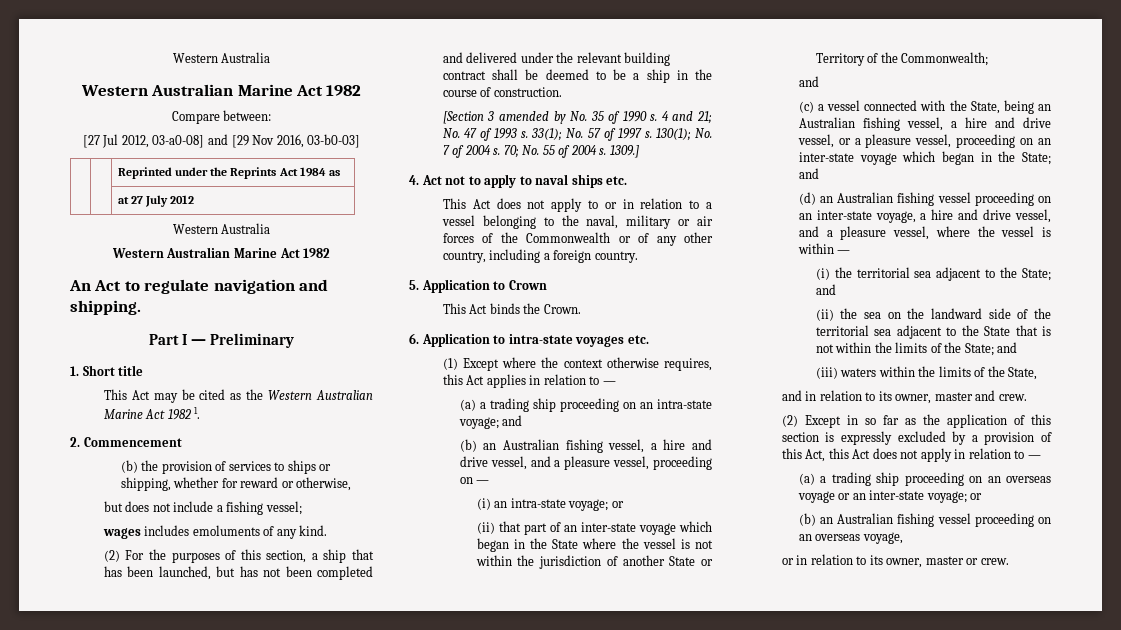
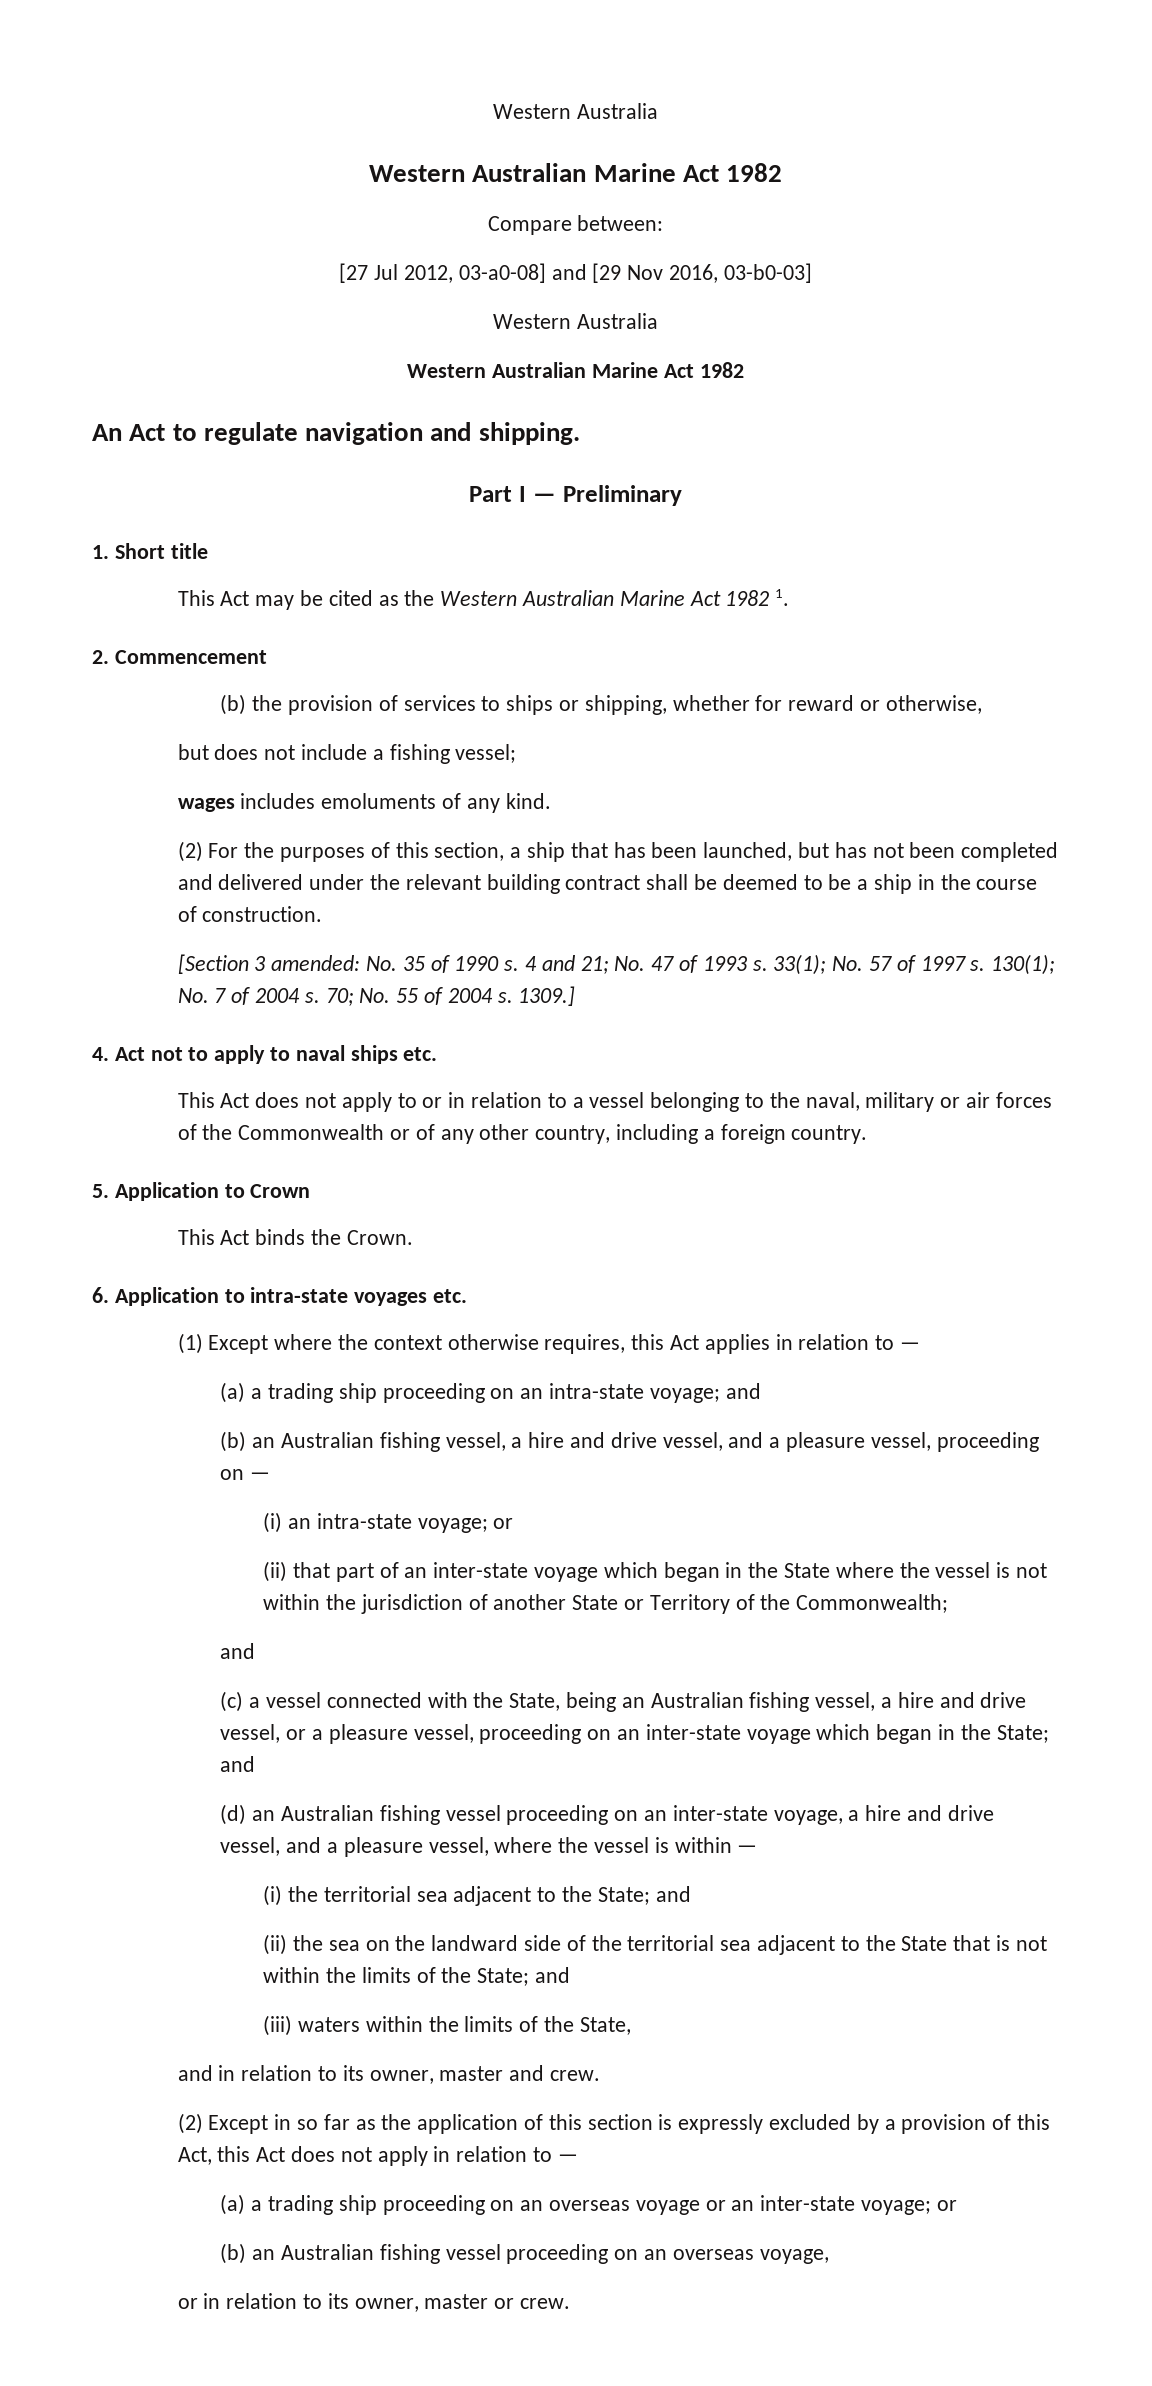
- | | Reprinted under the Reprints Act 1984 as
- | | at 27 July 2012
- [Section 3 amended by No. 35 of 1990 s.
+ [Section 3 amended: No. 35 of 1990 s.

